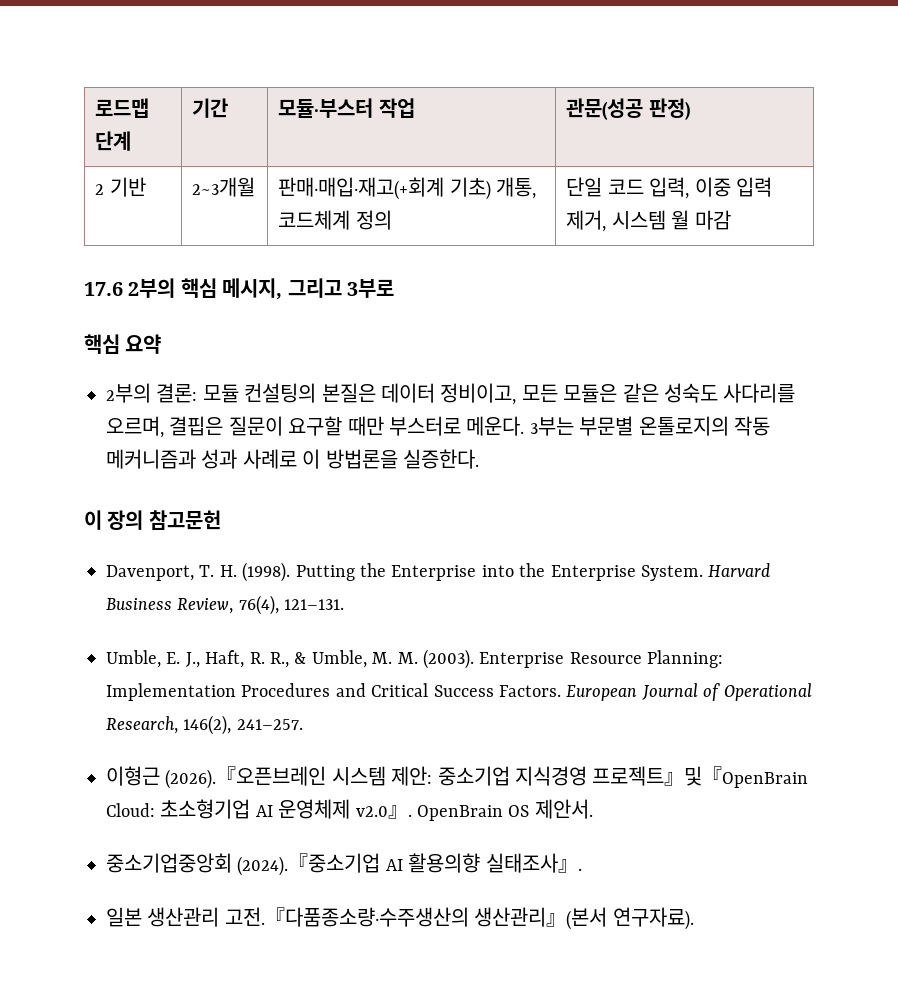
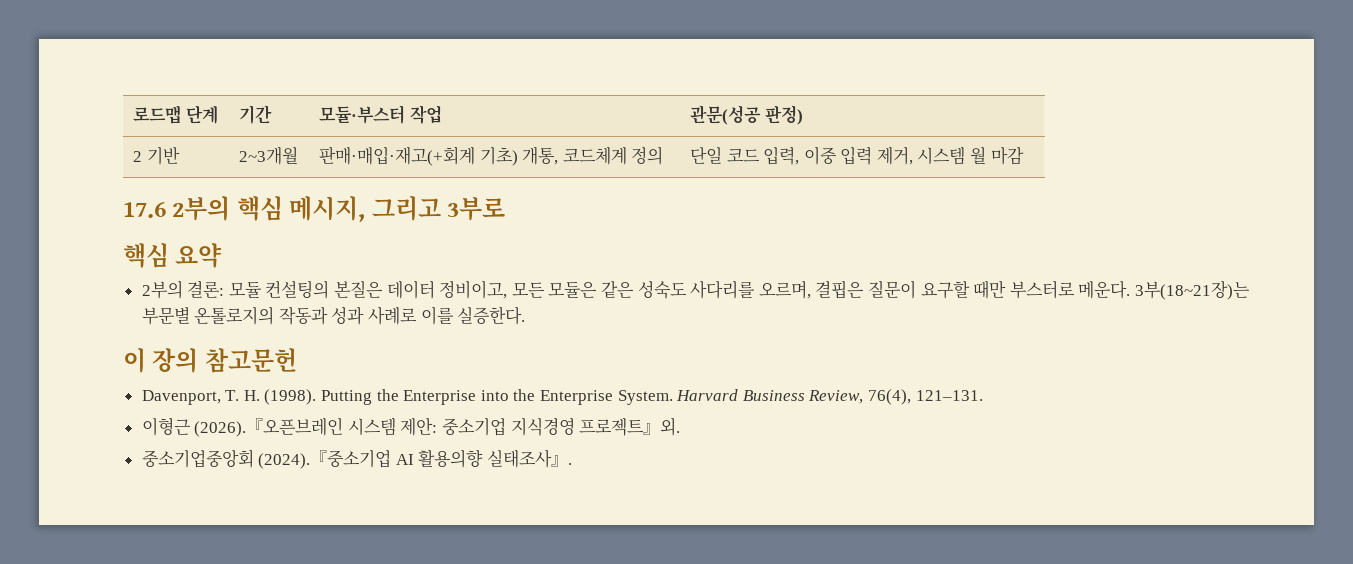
- 3부는 부문별 온톨로지의 작동 메커니즘과 성과 사례로 이 방법론을 실증한다.
+ 3부(18~21장)는 부문별 온톨로지의 작동과 성과 사례로 이를 실증한다.
- Umble, E. J., Haft, R. R., & Umble, M. M. (2003). Enterprise Resource Planning: Implementation Procedures and Critical Success Factors. European Journal of Operational Research, 146(2), 241–257.
- 『오픈브레인 시스템 제안: 중소기업 지식경영 프로젝트』및『OpenBrain Cloud: 초소형기업 AI 운영체제 v2.0』. OpenBrain OS 제안서.
+ 『오픈브레인 시스템 제안: 중소기업 지식경영 프로젝트』외.
- 일본 생산관리 고전.『다품종소량·수주생산의 생산관리』(본서 연구자료).

